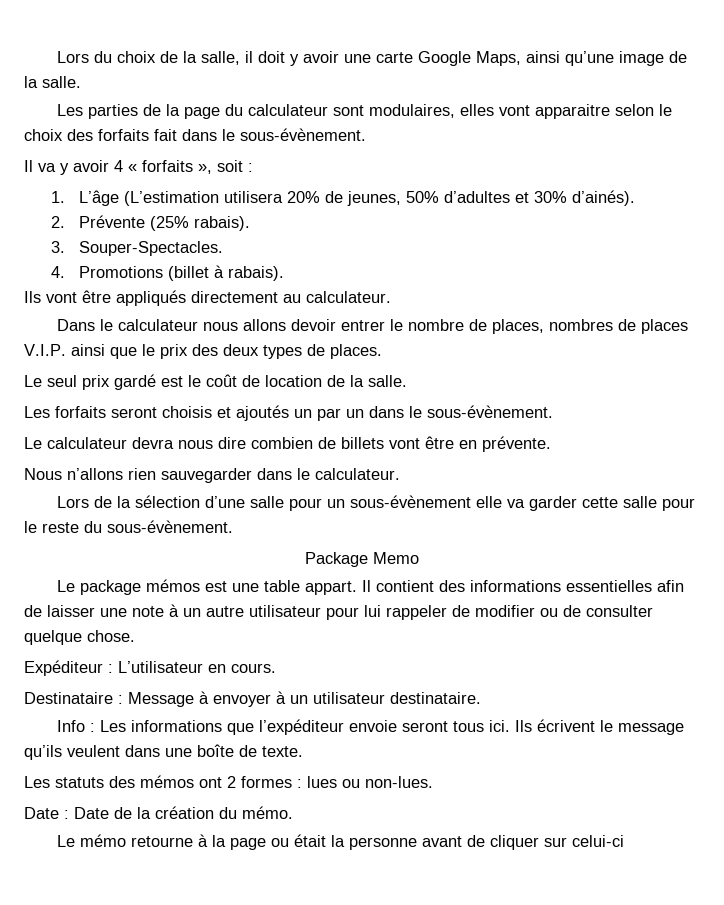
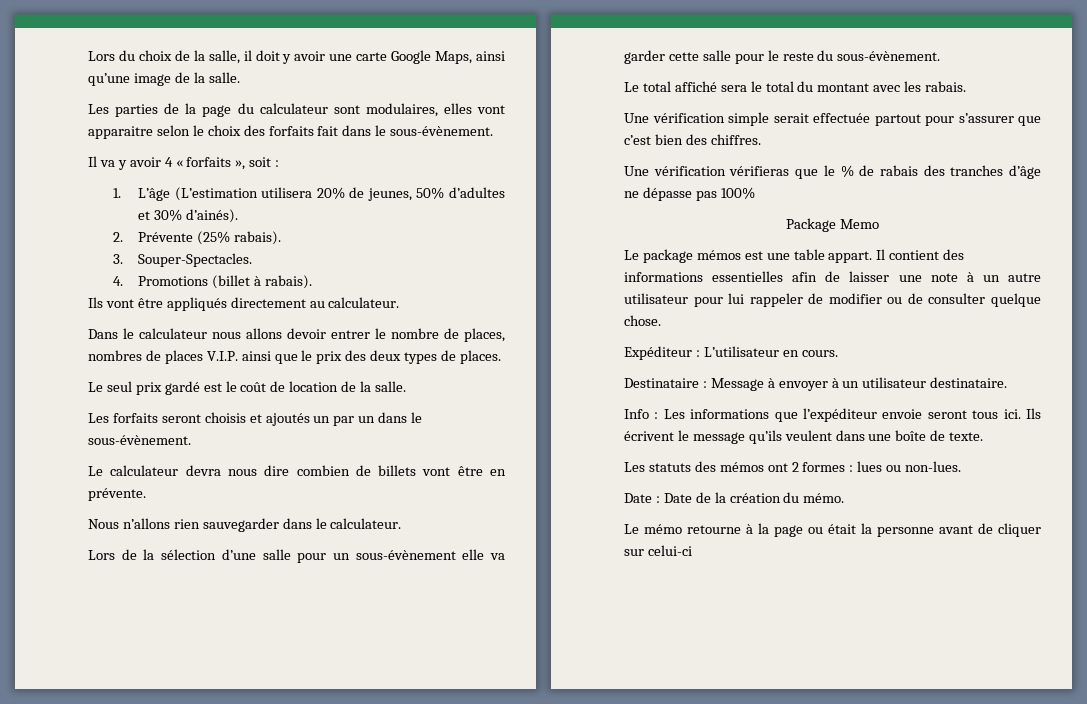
+ Le total affiché sera le total du montant avec les rabais.
+ Une vérification simple serait effectuée partout pour s’assurer que c’est bien des chiffres.
+ Une vérification vérifieras que le % de rabais des tranches d’âge ne dépasse pas 100%

